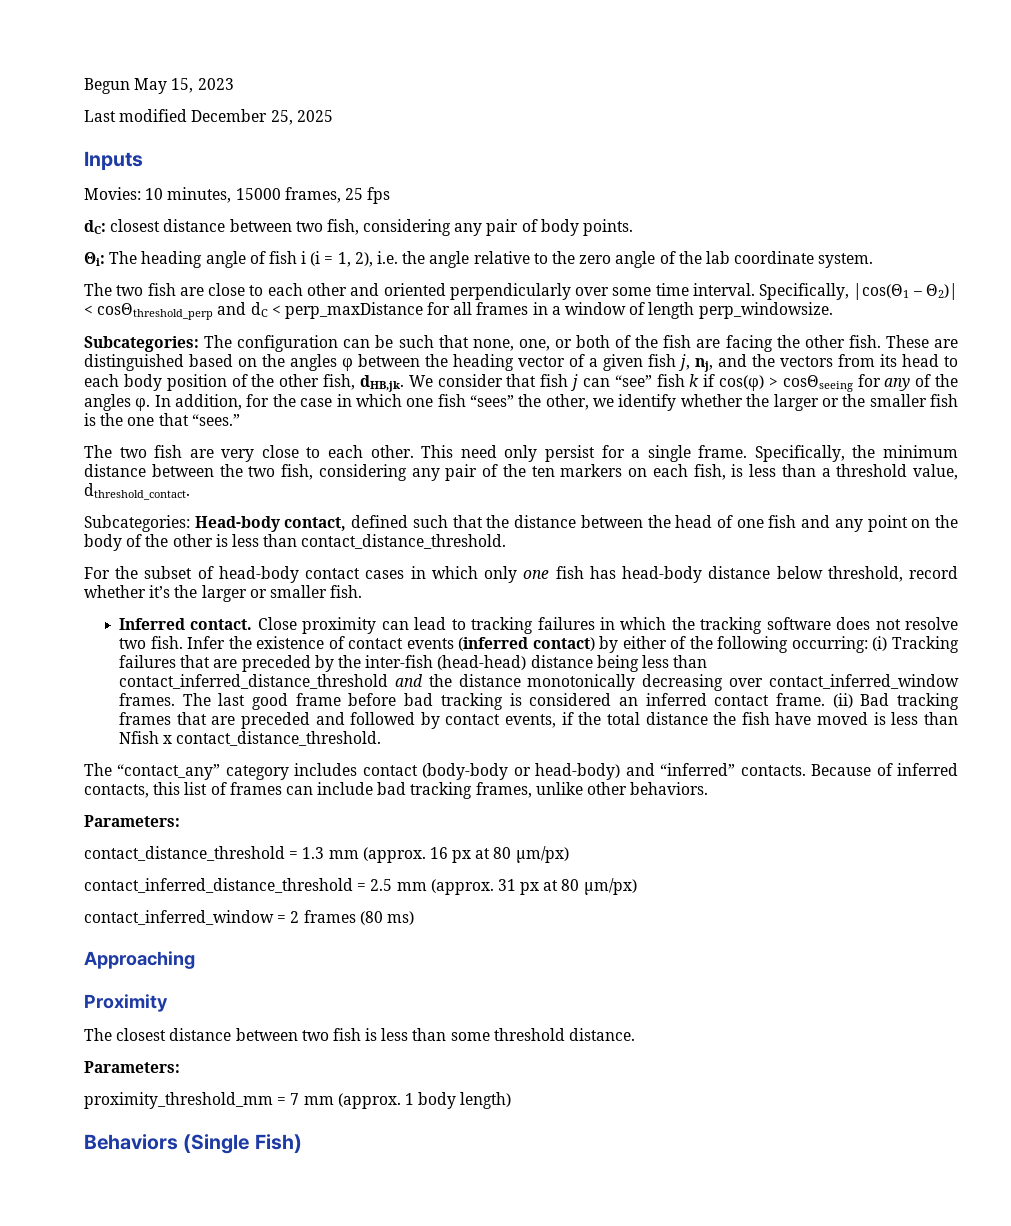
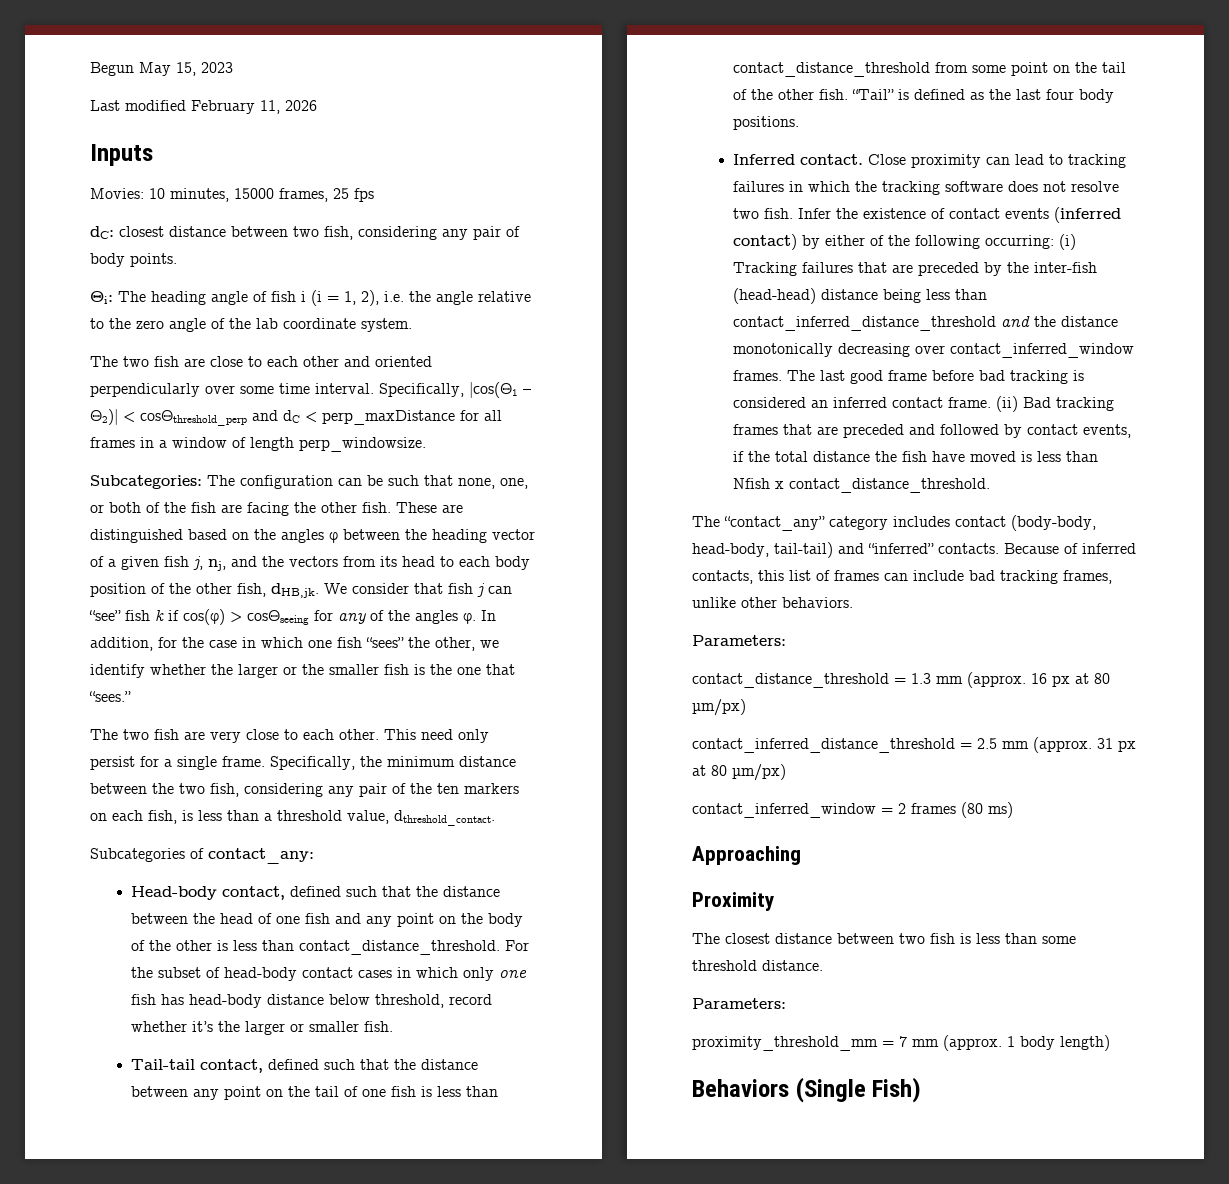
- Last modified December 25, 2025
+ Last modified February 11, 2026
- Subcategories: Head-body contact, defined such that the distance between the head of one fish and any point on the body of the other is less than contact_distance_threshold.
- For the subset of head-body contact cases in which only one fish has head-body distance below threshold, record whether it’s the larger or smaller fish.
+ Subcategories of contact_any:
+ Head-body contact, defined such that the distance between the head of one fish and any point on the body of the other is less than contact_distance_threshold. For the subset of head-body contact cases in which only one fish has head-body distance below threshold, record whether it’s the larger or smaller fish.
+ Tail-tail contact, defined such that the distance between any point on the tail of one fish is less than contact_distance_threshold from some point on the tail of the other fish. “Tail” is defined as the last four body positions.
- The “contact_any” category includes contact (body-body or head-body) and “inferred” contacts.
+ The “contact_any” category includes contact (body-body, head-body, tail-tail) and “inferred” contacts.

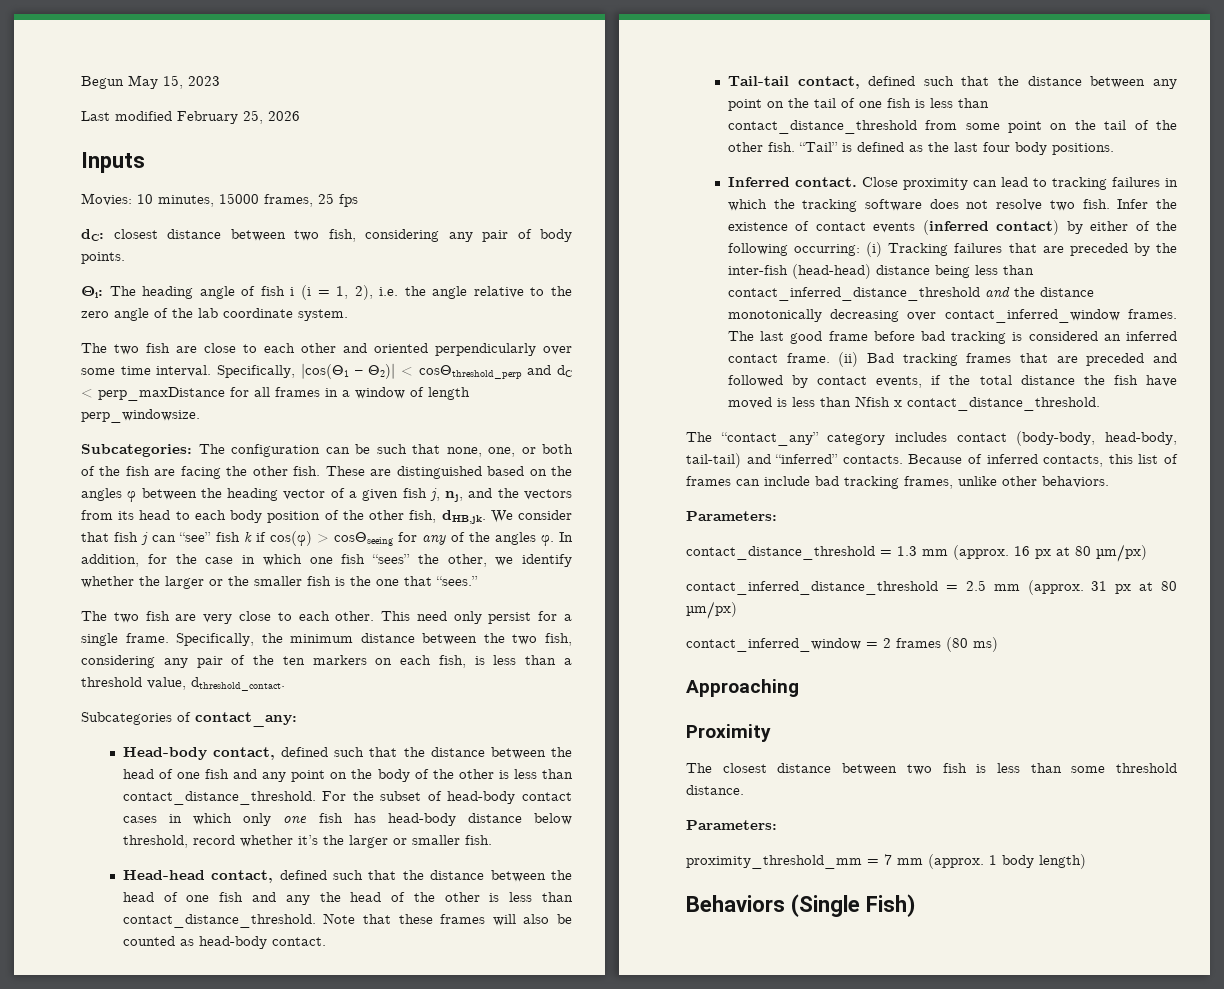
- Last modified February 11, 2026
+ Last modified February 25, 2026
+ Head-head contact, defined such that the distance between the head of one fish and any the head of the other is less than contact_distance_threshold. Note that these frames will also be counted as head-body contact.

